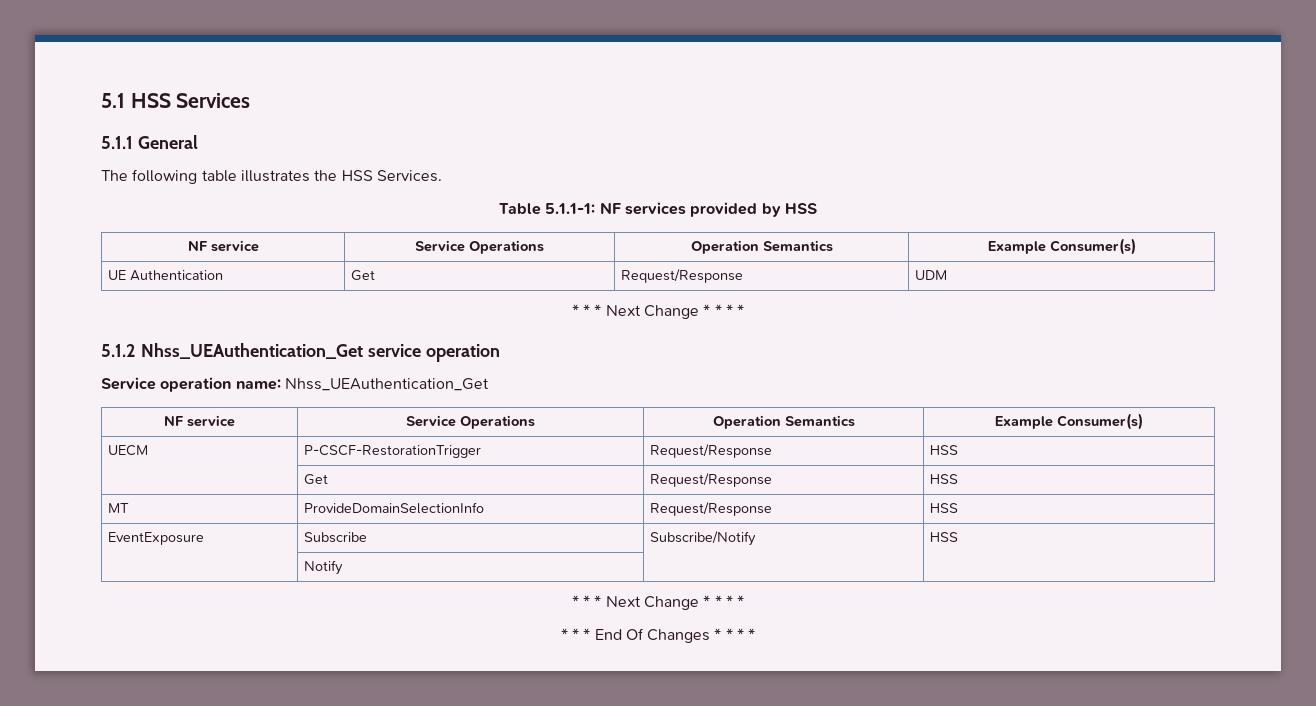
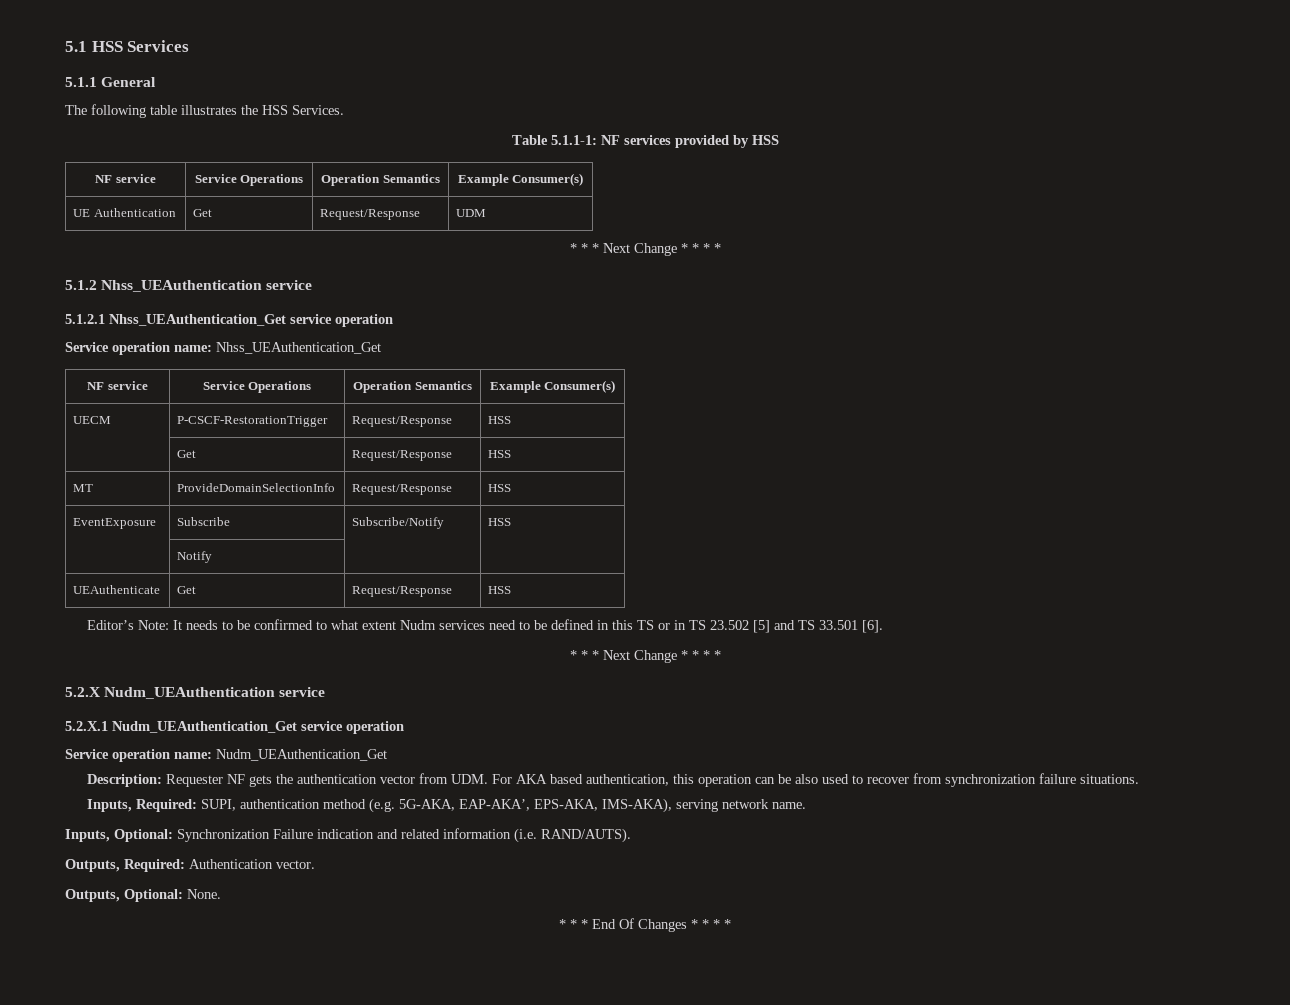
- 5.1.2 Nhss_UEAuthentication_Get service operation
+ 5.1.2 Nhss_UEAuthentication service
+ 5.1.2.1 Nhss_UEAuthentication_Get service operation
  | Notify | |
+ UEAuthenticate | Get | Request/Response | HSS
+ Editor’s Note: It needs to be confirmed to what extent Nudm services need to be defined in this TS or in TS 23.502 [5] and TS 33.501 [6].
  * * * Next Change * * * *
+ 5.2.X Nudm_UEAuthentication service
+ 5.2.X.1 Nudm_UEAuthentication_Get service operation
+ Service operation name: Nudm_UEAuthentication_Get
+ Description: Requester NF gets the authentication vector from UDM. For AKA based authentication, this operation can be also used to recover from synchronization failure situations.
+ Inputs, Required: SUPI, authentication method (e.g. 5G-AKA, EAP-AKA’, EPS-AKA, IMS-AKA), serving network name.
+ Inputs, Optional: Synchronization Failure indication and related information (i.e. RAND/AUTS).
+ Outputs, Required: Authentication vector.
+ Outputs, Optional: None.

